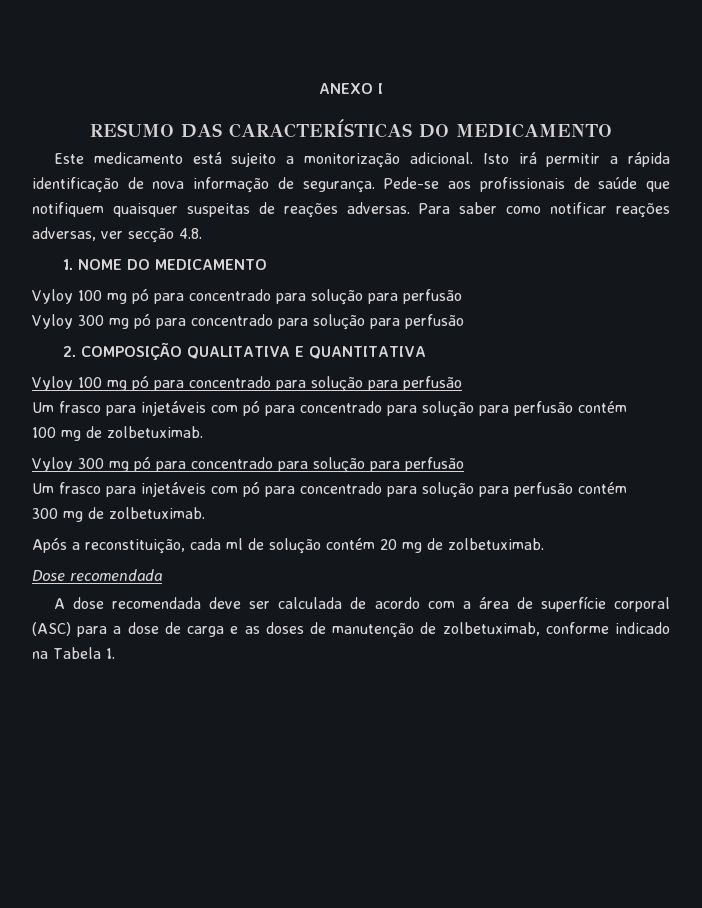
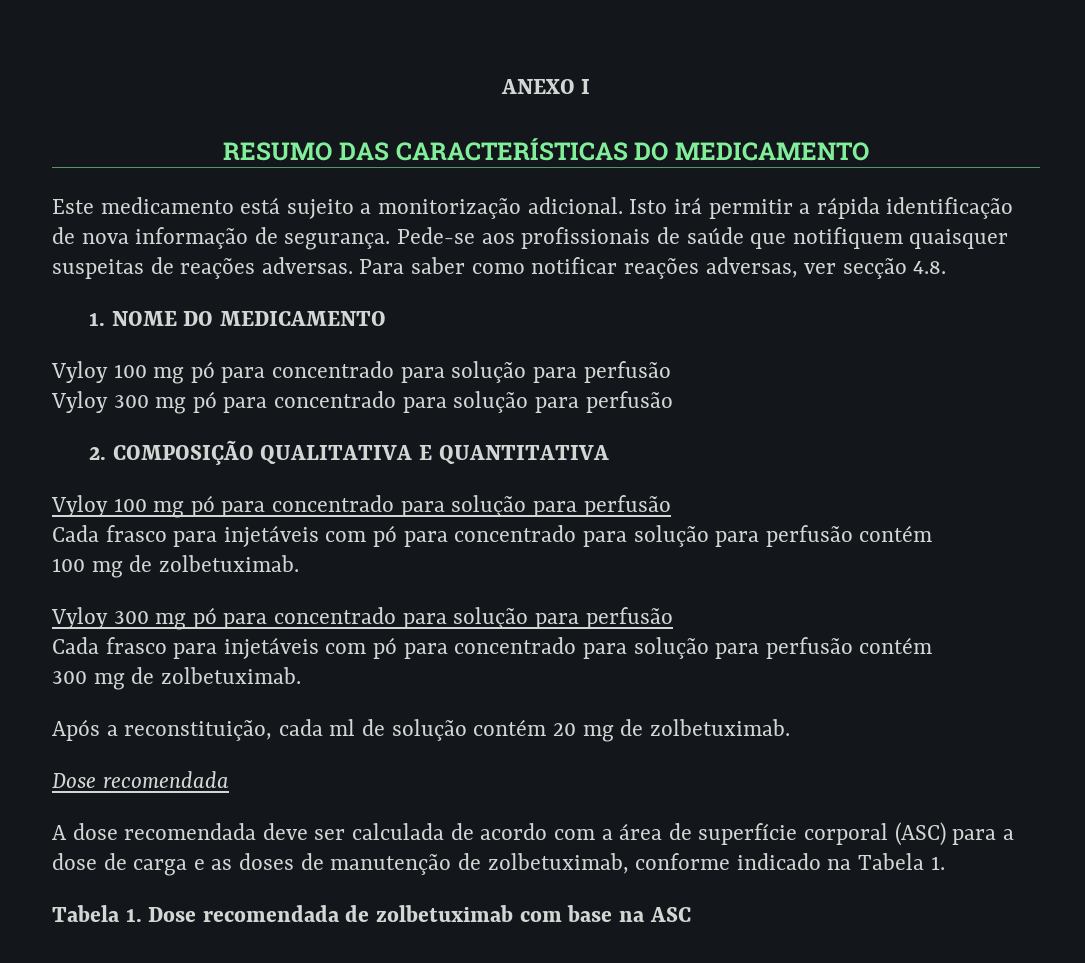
  2. COMPOSIÇÃO QUALITATIVA E QUANTITATIVA
  Vyloy 100 mg pó para concentrado para solução para perfusão
- Um frasco para injetáveis com pó para concentrado para solução para perfusão contém
+ Cada frasco para injetáveis com pó para concentrado para solução para perfusão contém
  100 mg de zolbetuximab.
  Vyloy 300 mg pó para concentrado para solução para perfusão
- Um frasco para injetáveis com pó para concentrado para solução para perfusão contém
+ Cada frasco para injetáveis com pó para concentrado para solução para perfusão contém
+ Tabela 1. Dose recomendada de zolbetuximab com base na ASC

